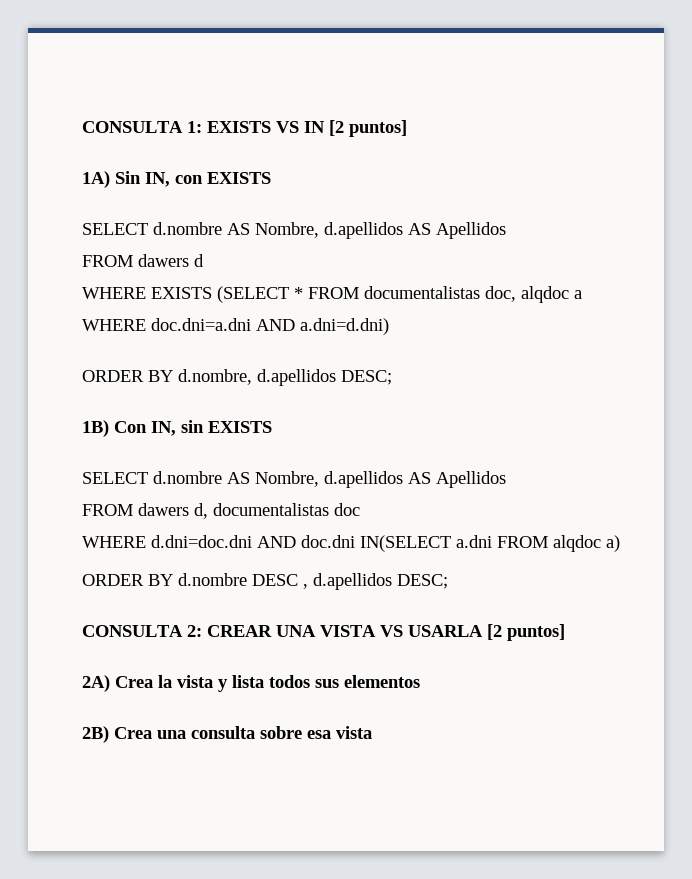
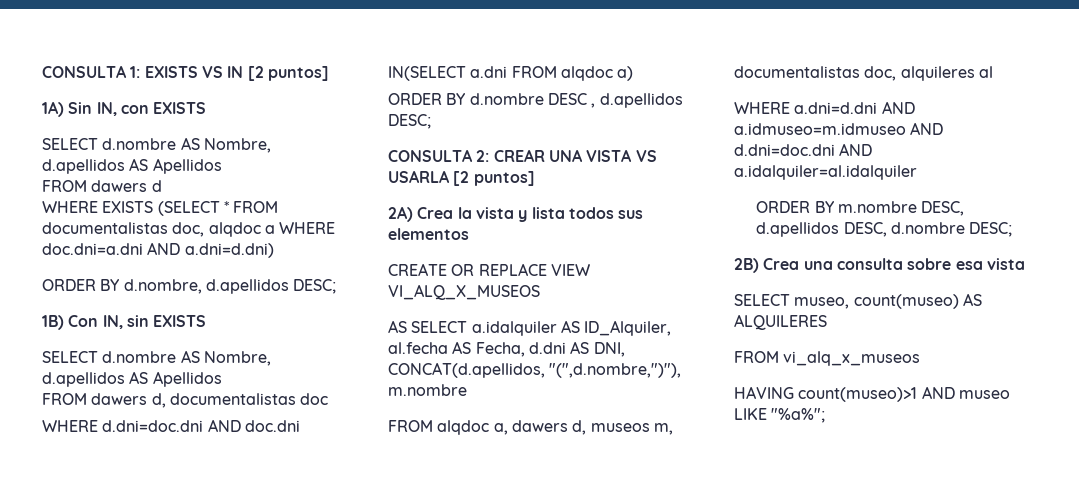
+ CREATE OR REPLACE VIEW VI_ALQ_X_MUSEOS
+ AS SELECT a.idalquiler AS ID_Alquiler, al.fecha AS Fecha, d.dni AS DNI, CONCAT(d.apellidos, "(",d.nombre,")"), m.nombre
+ FROM alqdoc a, dawers d, museos m, documentalistas doc, alquileres al
+ WHERE a.dni=d.dni AND a.idmuseo=m.idmuseo AND d.dni=doc.dni AND a.idalquiler=al.idalquiler
+ ORDER BY m.nombre DESC, d.apellidos DESC, d.nombre DESC;
+ SELECT museo, count(museo) AS ALQUILERES
+ FROM vi_alq_x_museos
+ HAVING count(museo)>1 AND museo LIKE "%a%";

